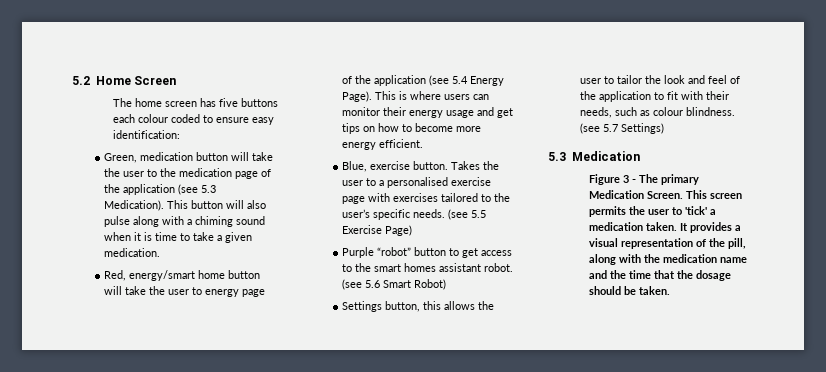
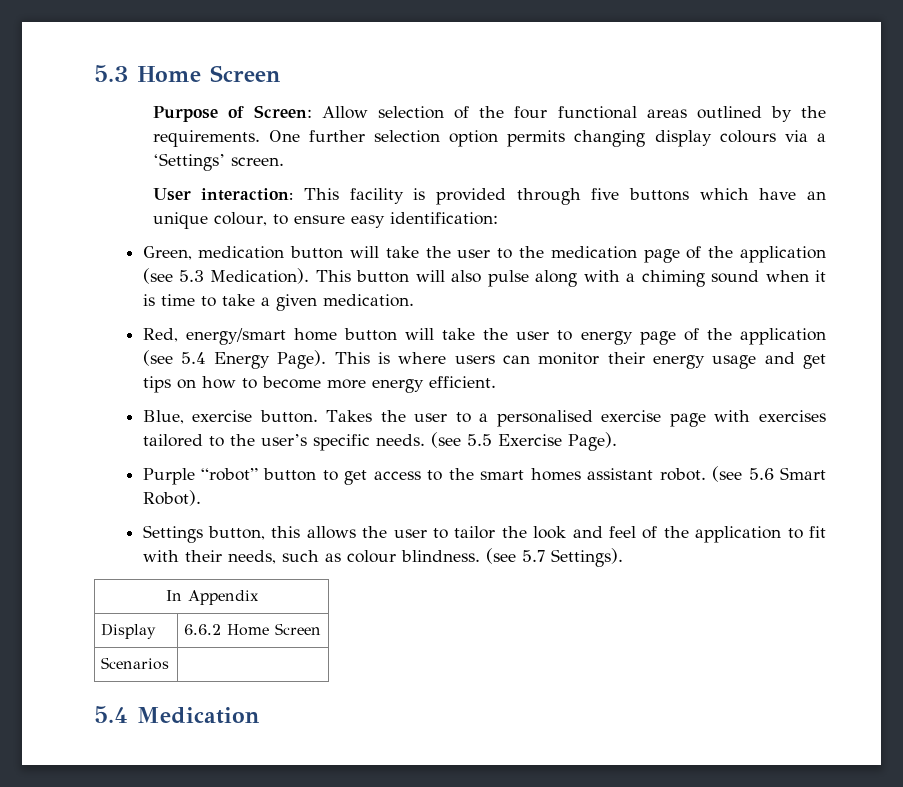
- 5.2 Home Screen
- The home screen has five buttons each colour coded to ensure easy identification:
+ 5.3 Home Screen
+ Purpose of Screen: Allow selection of the four functional areas outlined by the requirements. One further selection option permits changing display colours via a ‘Settings’ screen.
+ User interaction: This facility is provided through five buttons which have an unique colour, to ensure easy identification:
- (see 5.5 Exercise Page)
+ (see 5.5 Exercise Page).
- (see 5.6 Smart Robot)
+ (see 5.6 Smart Robot).
- (see 5.7 Settings)
- 5.3 Medication
- Figure 3 - The primary Medication Screen. This screen permits the user to 'tick' a medication taken. It provides a visual representation of the pill, along with the medication name and the time that the dosage should be taken.
+ (see 5.7 Settings).
+ In Appendix
+ Display | 6.6.2 Home Screen
+ Scenarios |
+ 5.4 Medication

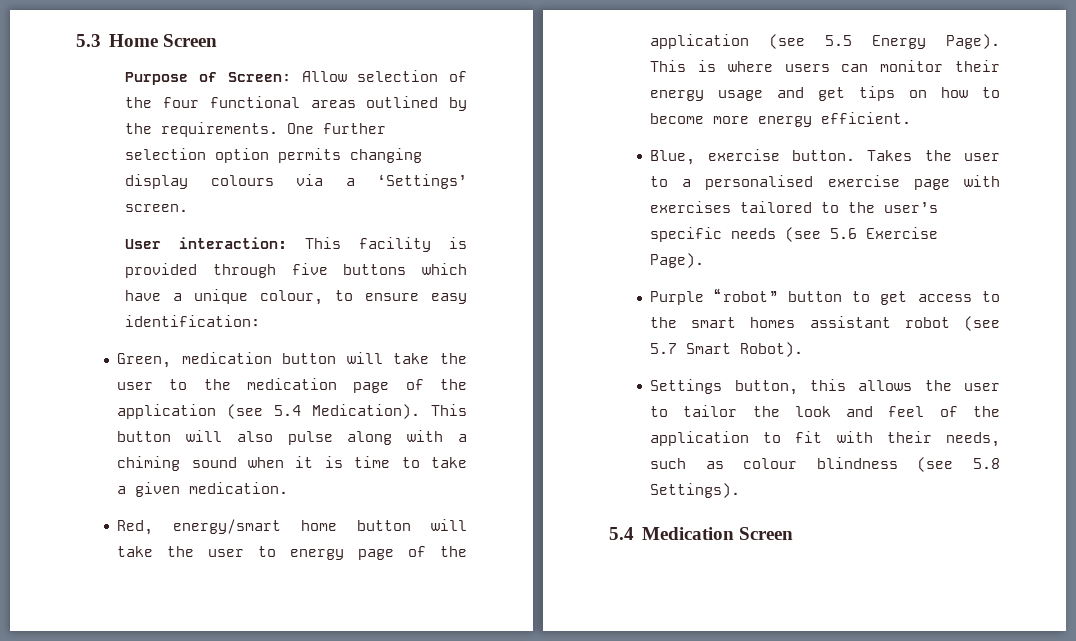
- User interaction: This facility is provided through five buttons which have an unique colour, to ensure easy identification:
+ User interaction: This facility is provided through five buttons which have a unique colour, to ensure easy identification:
- Green, medication button will take the user to the medication page of the application (see 5.3 Medication).
+ Green, medication button will take the user to the medication page of the application (see 5.4 Medication).
- Red, energy/smart home button will take the user to energy page of the application (see 5.4 Energy Page).
+ Red, energy/smart home button will take the user to energy page of the application (see 5.5 Energy Page).
- Takes the user to a personalised exercise page with exercises tailored to the user’s specific needs. (see 5.5 Exercise Page).
+ Takes the user to a personalised exercise page with exercises tailored to the user’s specific needs (see 5.6 Exercise Page).
- Purple “robot” button to get access to the smart homes assistant robot. (see 5.6 Smart Robot).
+ Purple “robot” button to get access to the smart homes assistant robot (see 5.7 Smart Robot).
- Settings button, this allows the user to tailor the look and feel of the application to fit with their needs, such as colour blindness. (see 5.7 Settings).
- In Appendix
- Display | 6.6.2 Home Screen
- Scenarios |
+ Settings button, this allows the user to tailor the look and feel of the application to fit with their needs, such as colour blindness (see 5.8 Settings).
- 5.4 Medication
+ 5.4 Medication Screen

